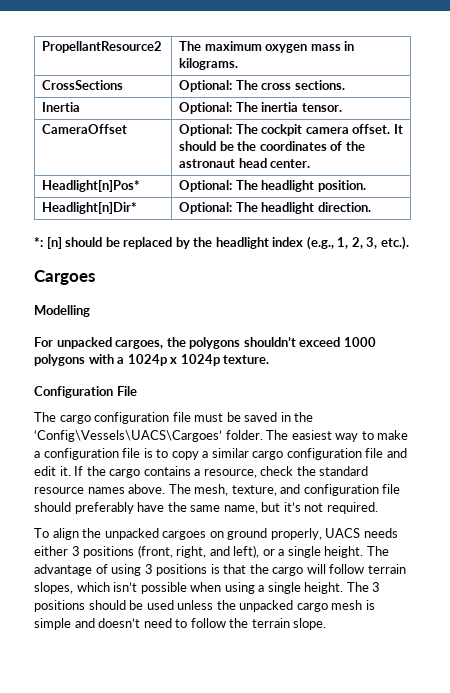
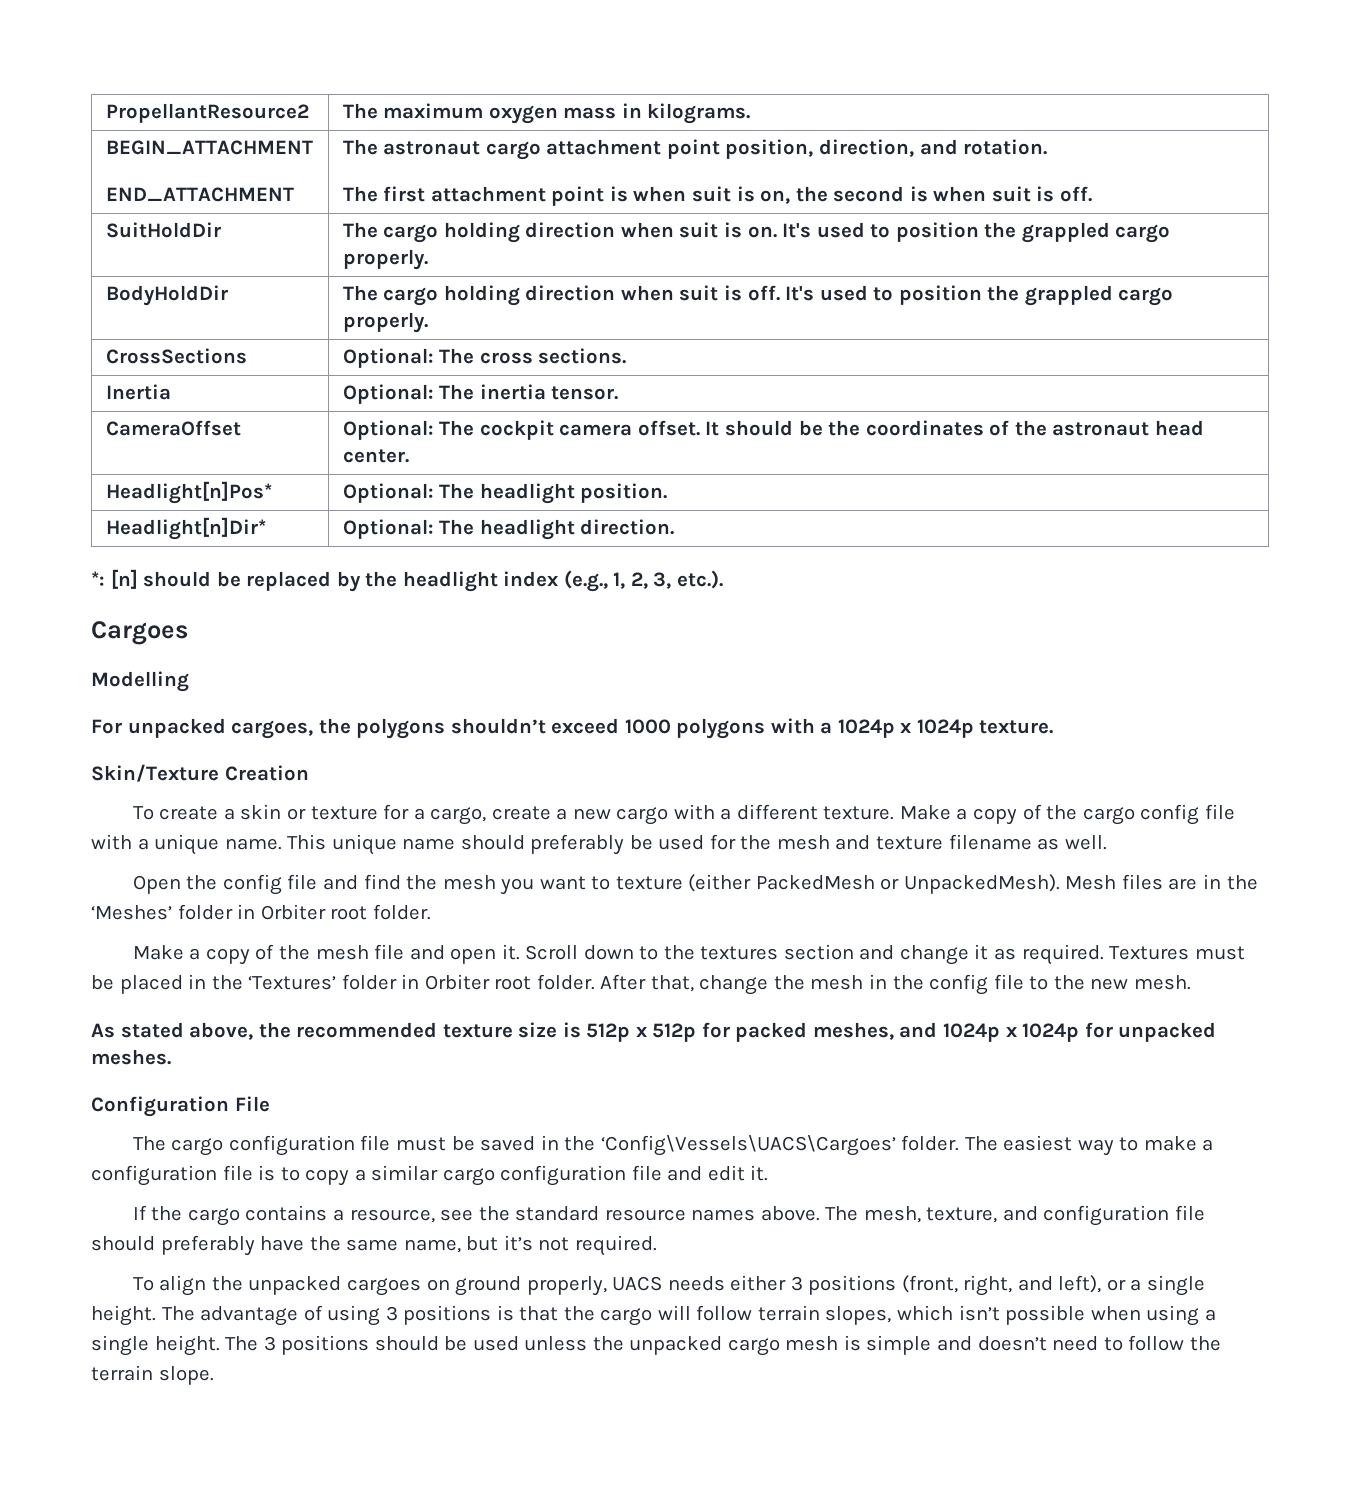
+ BEGIN_ATTACHMENT
+ END_ATTACHMENT | The astronaut cargo attachment point position, direction, and rotation.
+ The first attachment point is when suit is on, the second is when suit is off.
+ SuitHoldDir | The cargo holding direction when suit is on. It's used to position the grappled cargo properly.
+ BodyHoldDir | The cargo holding direction when suit is off. It's used to position the grappled cargo properly.
+ Skin/Texture Creation
+ To create a skin or texture for a cargo, create a new cargo with a different texture. Make a copy of the cargo config file with a unique name. This unique name should preferably be used for the mesh and texture filename as well.
+ Open the config file and find the mesh you want to texture (either PackedMesh or UnpackedMesh). Mesh files are in the ‘Meshes’ folder in Orbiter root folder.
+ Make a copy of the mesh file and open it. Scroll down to the textures section and change it as required. Textures must be placed in the ‘Textures’ folder in Orbiter root folder. After that, change the mesh in the config file to the new mesh.
+ As stated above, the recommended texture size is 512p x 512p for packed meshes, and 1024p x 1024p for unpacked meshes.
- The easiest way to make a configuration file is to copy a similar cargo configuration file and edit it. If the cargo contains a resource, check the standard resource names above.
+ The easiest way to make a configuration file is to copy a similar cargo configuration file and edit it.
+ If the cargo contains a resource, see the standard resource names above.

